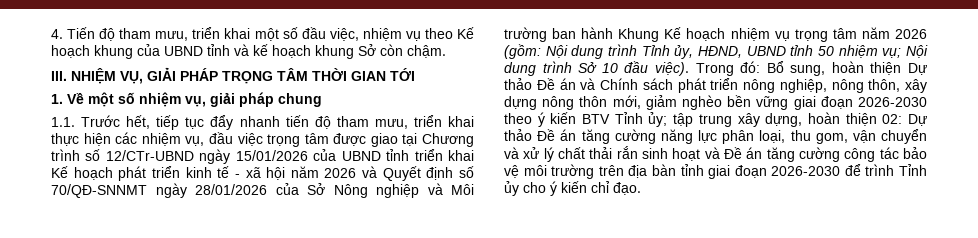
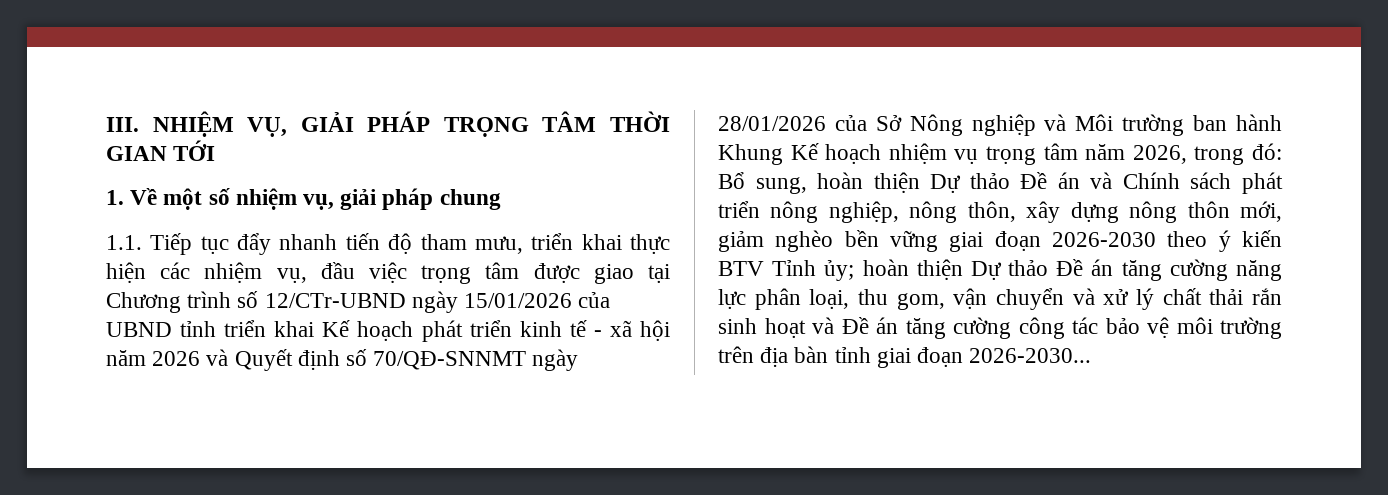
- 4. Tiến độ tham mưu, triển khai một số đầu việc, nhiệm vụ theo Kế hoạch khung của UBND tỉnh và kế hoạch khung Sở còn chậm.
- 1.1. Trước hết, tiếp tục đẩy nhanh tiến độ tham mưu, triển khai thực hiện các nhiệm vụ, đầu việc trọng tâm được giao tại Chương trình số 12/CTr-UBND ngày 15/01/2026 của UBND tỉnh triển khai Kế hoạch phát triển kinh tế - xã hội năm 2026 và Quyết định số 70/QĐ-SNNMT ngày 28/01/2026 của Sở Nông nghiệp và Môi trường ban hành Khung Kế hoạch nhiệm vụ trọng tâm năm 2026 (gồm: Nội dung trình Tỉnh ủy, HĐND, UBND tỉnh 50 nhiệm vụ; Nội dung trình Sở 10 đầu việc). Trong đó:
+ 1.1. Tiếp tục đẩy nhanh tiến độ tham mưu, triển khai thực hiện các nhiệm vụ, đầu việc trọng tâm được giao tại Chương trình số 12/CTr-UBND ngày 15/01/2026 của UBND tỉnh triển khai Kế hoạch phát triển kinh tế - xã hội năm 2026 và Quyết định số 70/QĐ-SNNMT ngày 28/01/2026 của Sở Nông nghiệp và Môi trường ban hành Khung Kế hoạch nhiệm vụ trọng tâm năm 2026, trong đó:
- tập trung xây dựng, hoàn thiện 02: Dự thảo Đề án tăng cường năng lực phân loại, thu gom, vận chuyển và xử lý chất thải rắn sinh hoạt và Đề án tăng cường công tác bảo vệ môi trường trên địa bàn tỉnh giai đoạn 2026-2030 để trình Tỉnh ủy cho ý kiến chỉ đạo.
+ hoàn thiện Dự thảo Đề án tăng cường năng lực phân loại, thu gom, vận chuyển và xử lý chất thải rắn sinh hoạt và Đề án tăng cường công tác bảo vệ môi trường trên địa bàn tỉnh giai đoạn 2026-2030...

